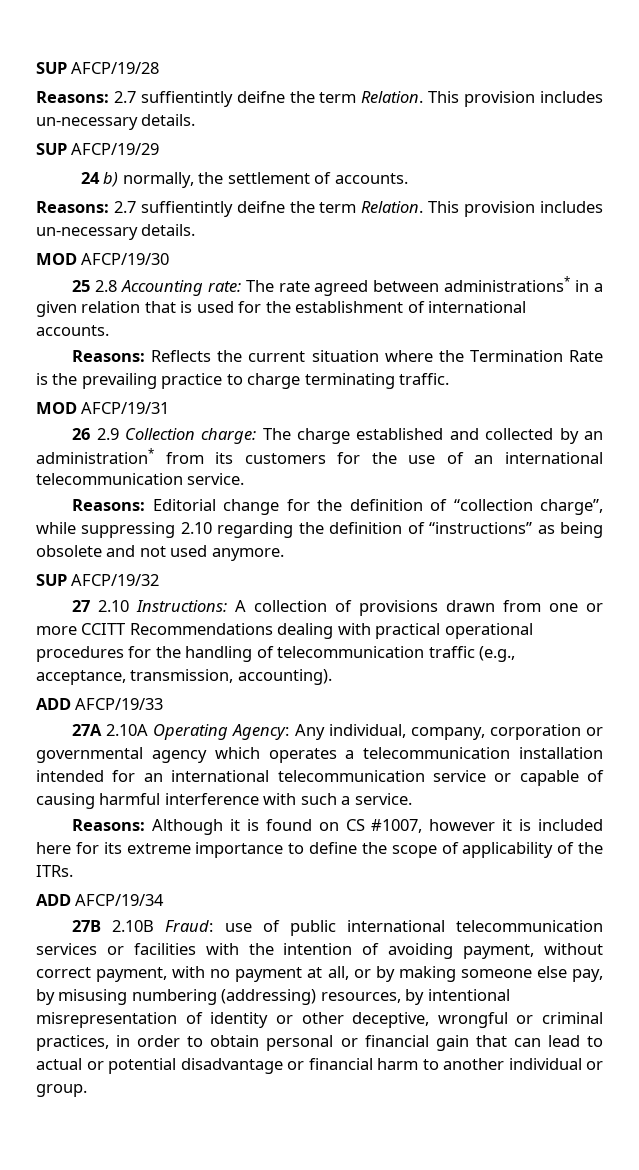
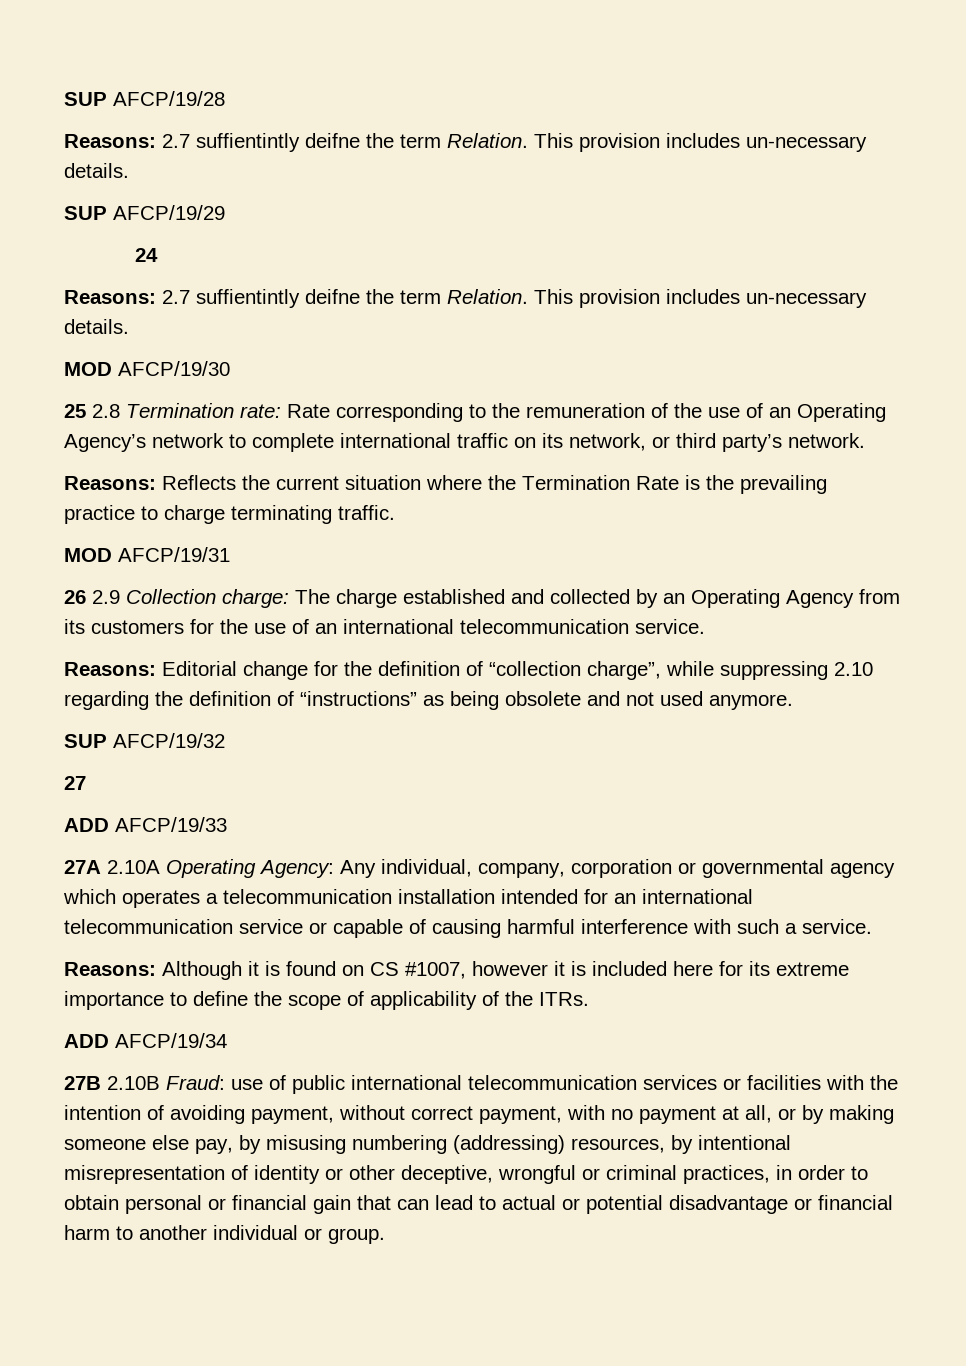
- 24 b) normally, the settlement of accounts.
+ 24
- 25 2.8 Accounting rate: The rate agreed between administrations* in a given relation that is used for the establishment of international accounts.
+ 25 2.8 Termination rate: Rate corresponding to the remuneration of the use of an Operating Agency’s network to complete international traffic on its network, or third party’s network.
- 26 2.9 Collection charge: The charge established and collected by an administration* from its customers for the use of an international telecommunication service.
+ 26 2.9 Collection charge: The charge established and collected by an Operating Agency from its customers for the use of an international telecommunication service.
- 27 2.10 Instructions: A collection of provisions drawn from one or more CCITT Recommendations dealing with practical operational procedures for the handling of telecommunication traffic (e.g., acceptance, transmission, accounting).
+ 27

